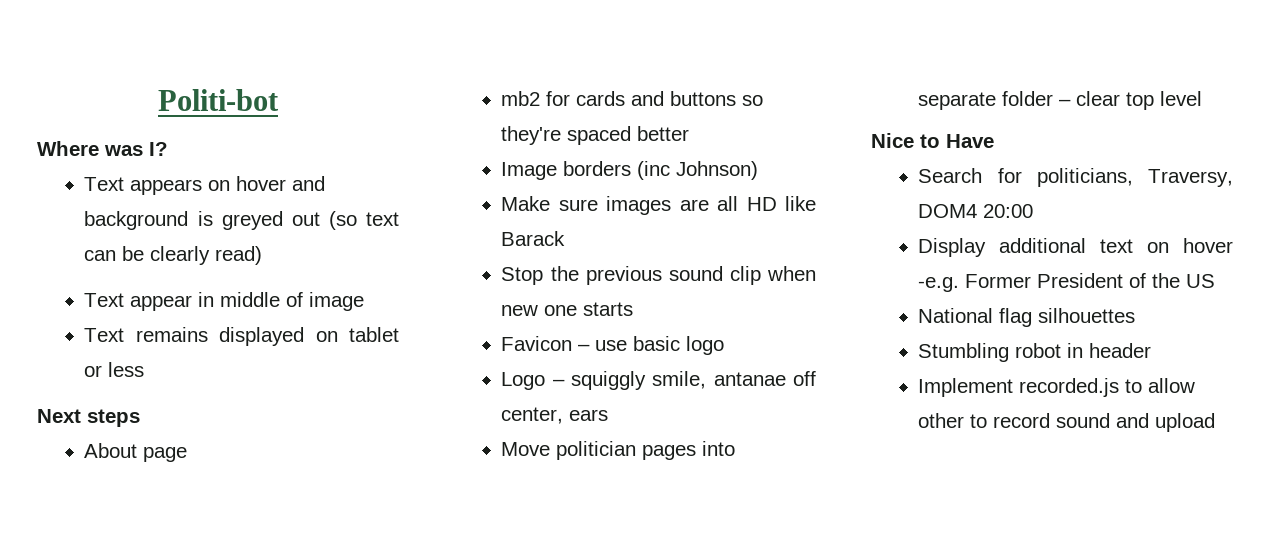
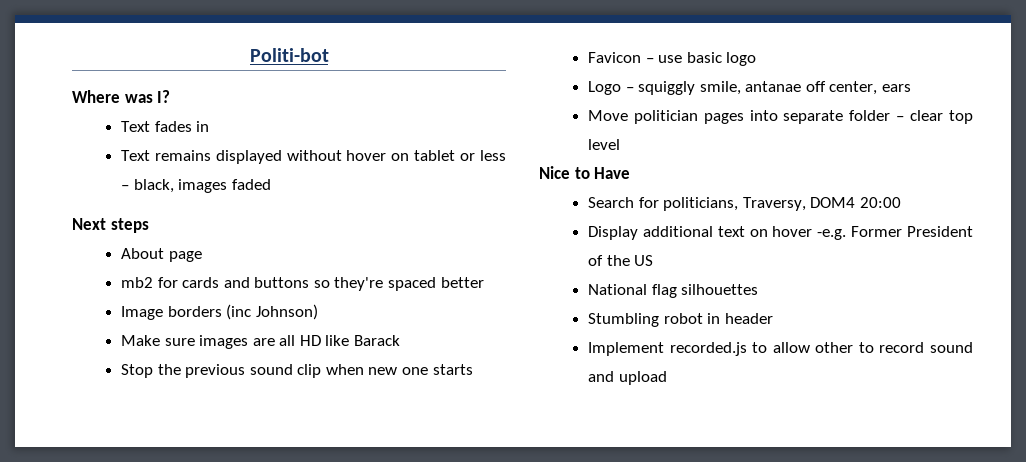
- Text appears on hover and background is greyed out (so text can be clearly read)
- Text appear in middle of image
+ Text fades in
- Text remains displayed on tablet or less
+ Text remains displayed without hover on tablet or less – black, images faded

